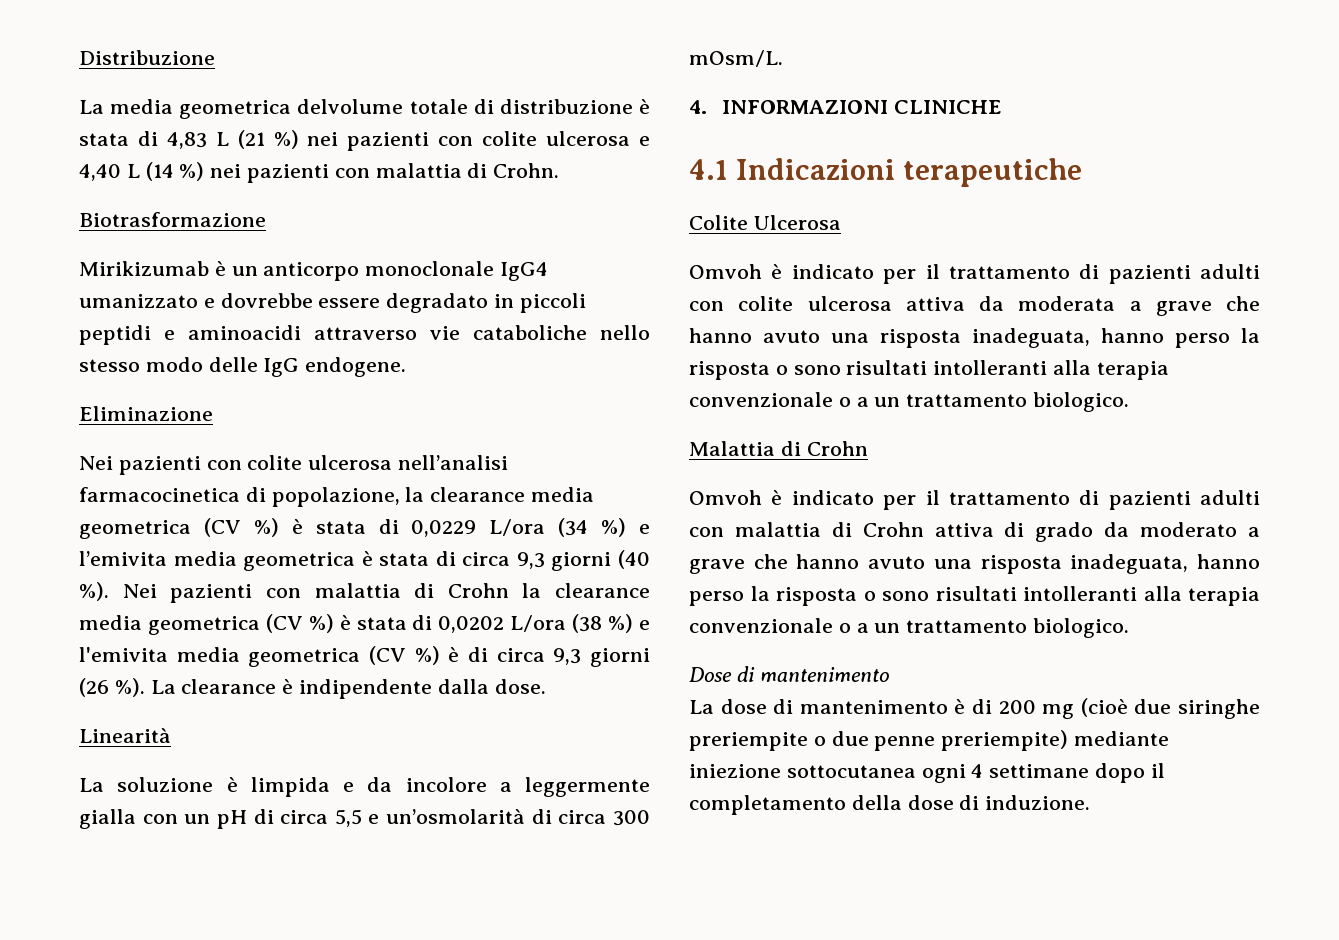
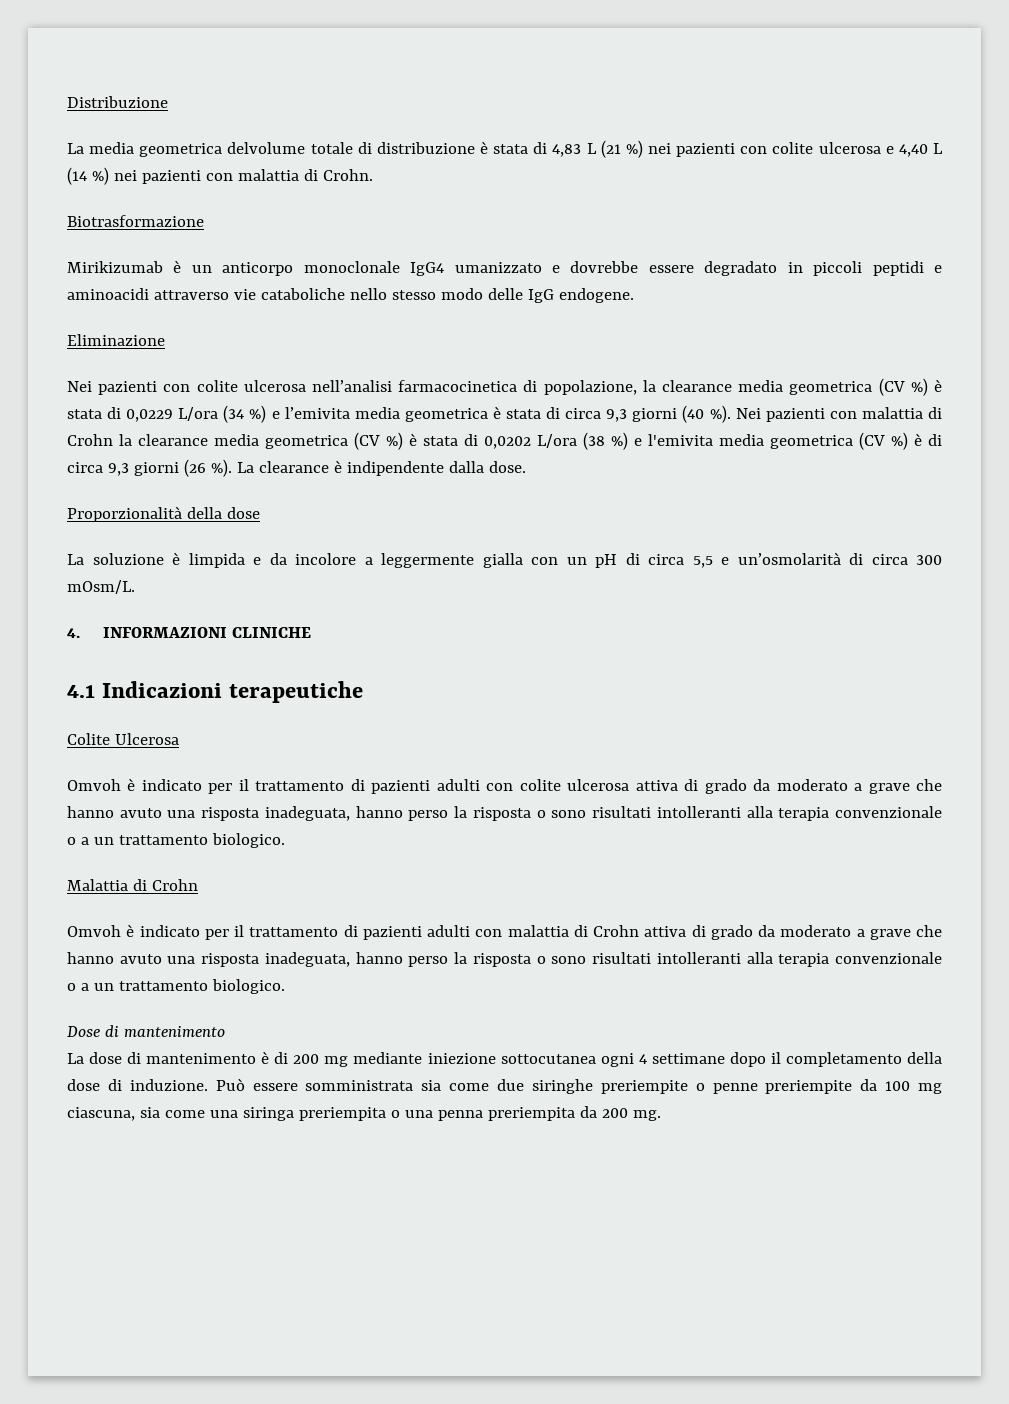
- Linearità
+ Proporzionalità della dose
- Omvoh è indicato per il trattamento di pazienti adulti con colite ulcerosa attiva da moderata a grave che hanno avuto una risposta inadeguata, hanno perso la risposta o sono risultati intolleranti alla terapia convenzionale o a un trattamento biologico.
+ Omvoh è indicato per il trattamento di pazienti adulti con colite ulcerosa attiva di grado da moderato a grave che hanno avuto una risposta inadeguata, hanno perso la risposta o sono risultati intolleranti alla terapia convenzionale o a un trattamento biologico.
- La dose di mantenimento è di 200 mg (cioè due siringhe preriempite o due penne preriempite) mediante iniezione sottocutanea ogni 4 settimane dopo il completamento della dose di induzione.
+ La dose di mantenimento è di 200 mg mediante iniezione sottocutanea ogni 4 settimane dopo il completamento della dose di induzione.
+ Può essere somministrata sia come due siringhe preriempite o penne preriempite da 100 mg ciascuna, sia come una siringa preriempita o una penna preriempita da 200 mg.

